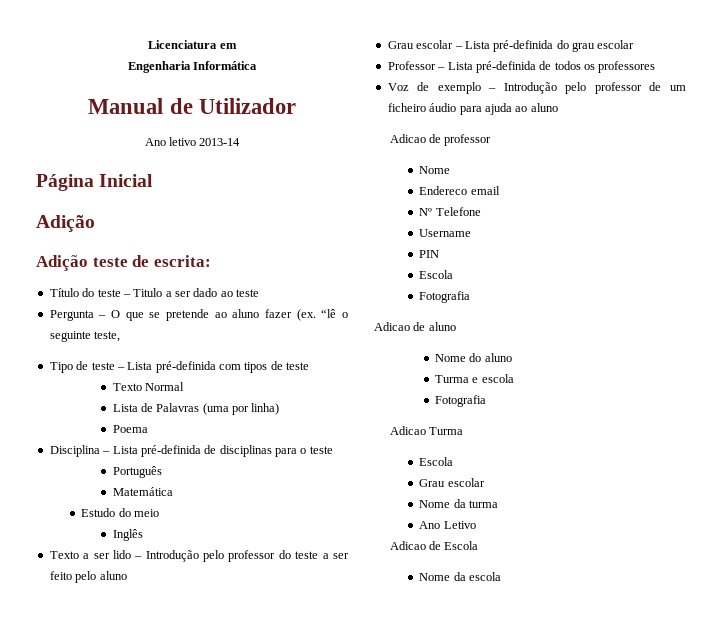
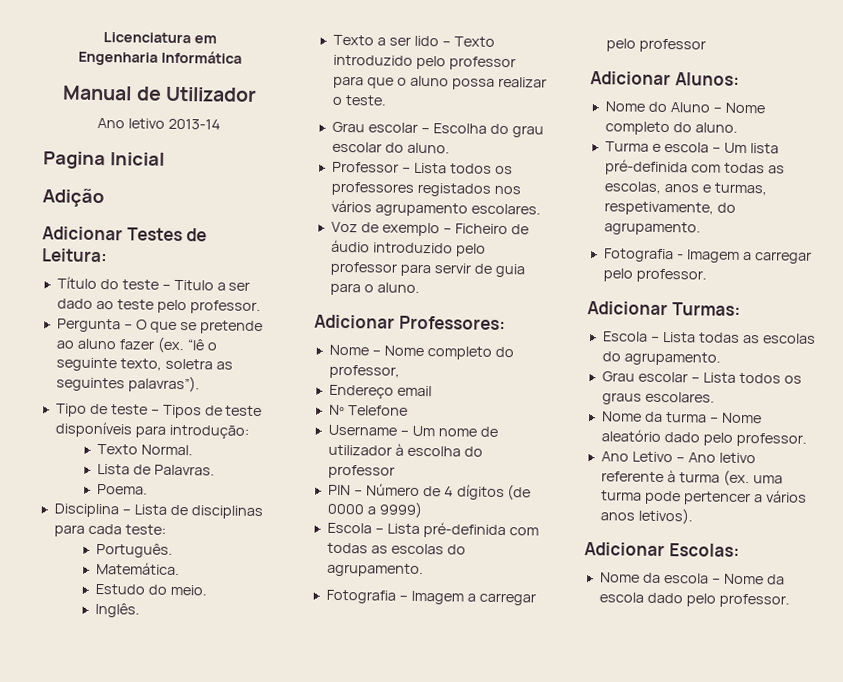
- Página Inicial
+ Pagina Inicial
- Adição teste de escrita:
+ Adicionar Testes de Leitura:
- Título do teste – Titulo a ser dado ao teste
+ Título do teste – Titulo a ser dado ao teste pelo professor.
- “lê o seguinte teste,
+ “lê o seguinte texto, soletra as seguintes palavras”).
- Tipo de teste – Lista pré-definida com tipos de teste
- Texto Normal
- Lista de Palavras (uma por linha)
- Poema
+ Tipo de teste – Tipos de teste disponíveis para introdução:
+ Texto Normal.
+ Lista de Palavras.
+ Poema.
- Disciplina – Lista pré-definida de disciplinas para o teste
- Português
- Matemática
+ Disciplina – Lista de disciplinas para cada teste:
+ Português.
+ Matemática.
- Estudo do meio
- Inglês
+ Estudo do meio.
+ Inglês.
- Texto a ser lido – Introdução pelo professor do teste a ser feito pelo aluno
- Grau escolar – Lista pré-definida do grau escolar
+ Texto a ser lido – Texto introduzido pelo professor para que o aluno possa realizar o teste.
+ Grau escolar – Escolha do grau escolar do aluno.
- Professor – Lista pré-definida de todos os professores
+ Professor – Lista todos os professores registados nos vários agrupamento escolares.
- Voz de exemplo – Introdução pelo professor de um ficheiro áudio para ajuda ao aluno
- Adicao de professor
- Nome
- Endereco email
+ Voz de exemplo – Ficheiro de áudio introduzido pelo professor para servir de guia para o aluno.
+ Adicionar Professores:
+ Nome – Nome completo do professor,
+ Endereço email
  Nº Telefone
- Username
- PIN
- Escola
- Fotografia
- Adicao de aluno
- Nome do aluno
- Turma e escola
- Fotografia
- Adicao Turma
- Escola
- Grau escolar
- Nome da turma
- Ano Letivo
- Adicao de Escola
- Nome da escola
+ Username – Um nome de utilizador à escolha do professor
+ PIN – Número de 4 dígitos (de 0000 a 9999)
+ Escola – Lista pré-definida com todas as escolas do agrupamento.
+ Fotografia – Imagem a carregar pelo professor
+ Adicionar Alunos:
+ Nome do Aluno – Nome completo do aluno.
+ Turma e escola – Um lista pré-definida com todas as escolas, anos e turmas, respetivamente, do agrupamento.
+ Fotografia - Imagem a carregar pelo professor.
+ Adicionar Turmas:
+ Escola – Lista todas as escolas do agrupamento.
+ Grau escolar – Lista todos os graus escolares.
+ Nome da turma – Nome aleatório dado pelo professor.
+ Ano Letivo – Ano letivo referente à turma (ex. uma turma pode pertencer a vários anos letivos).
+ Adicionar Escolas:
+ Nome da escola – Nome da escola dado pelo professor.

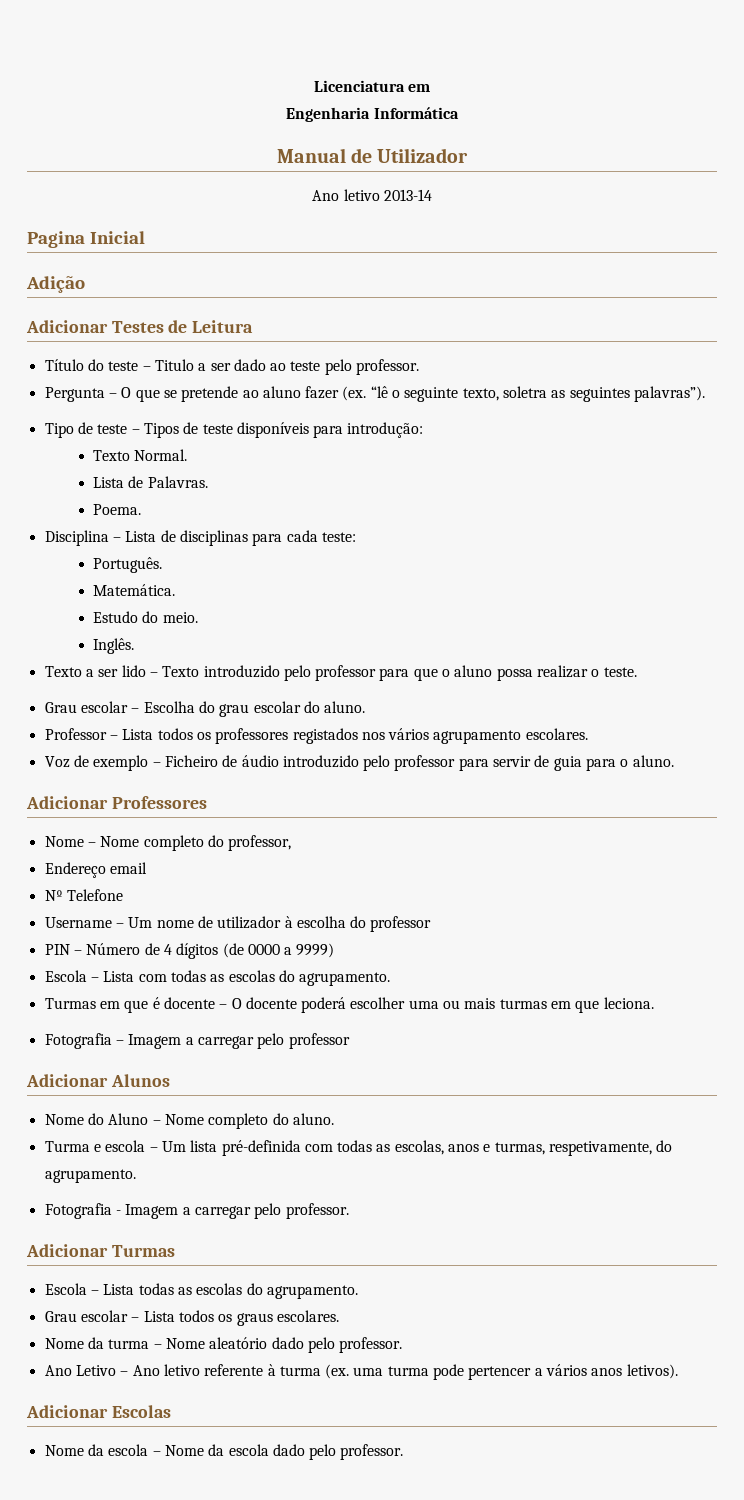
- Adicionar Testes de Leitura:
+ Adicionar Testes de Leitura
- Adicionar Professores:
+ Adicionar Professores
- Escola – Lista pré-definida com todas as escolas do agrupamento.
+ Escola – Lista com todas as escolas do agrupamento.
+ Turmas em que é docente – O docente poderá escolher uma ou mais turmas em que leciona.
- Adicionar Alunos:
+ Adicionar Alunos
- Adicionar Turmas:
+ Adicionar Turmas
- Adicionar Escolas:
+ Adicionar Escolas

